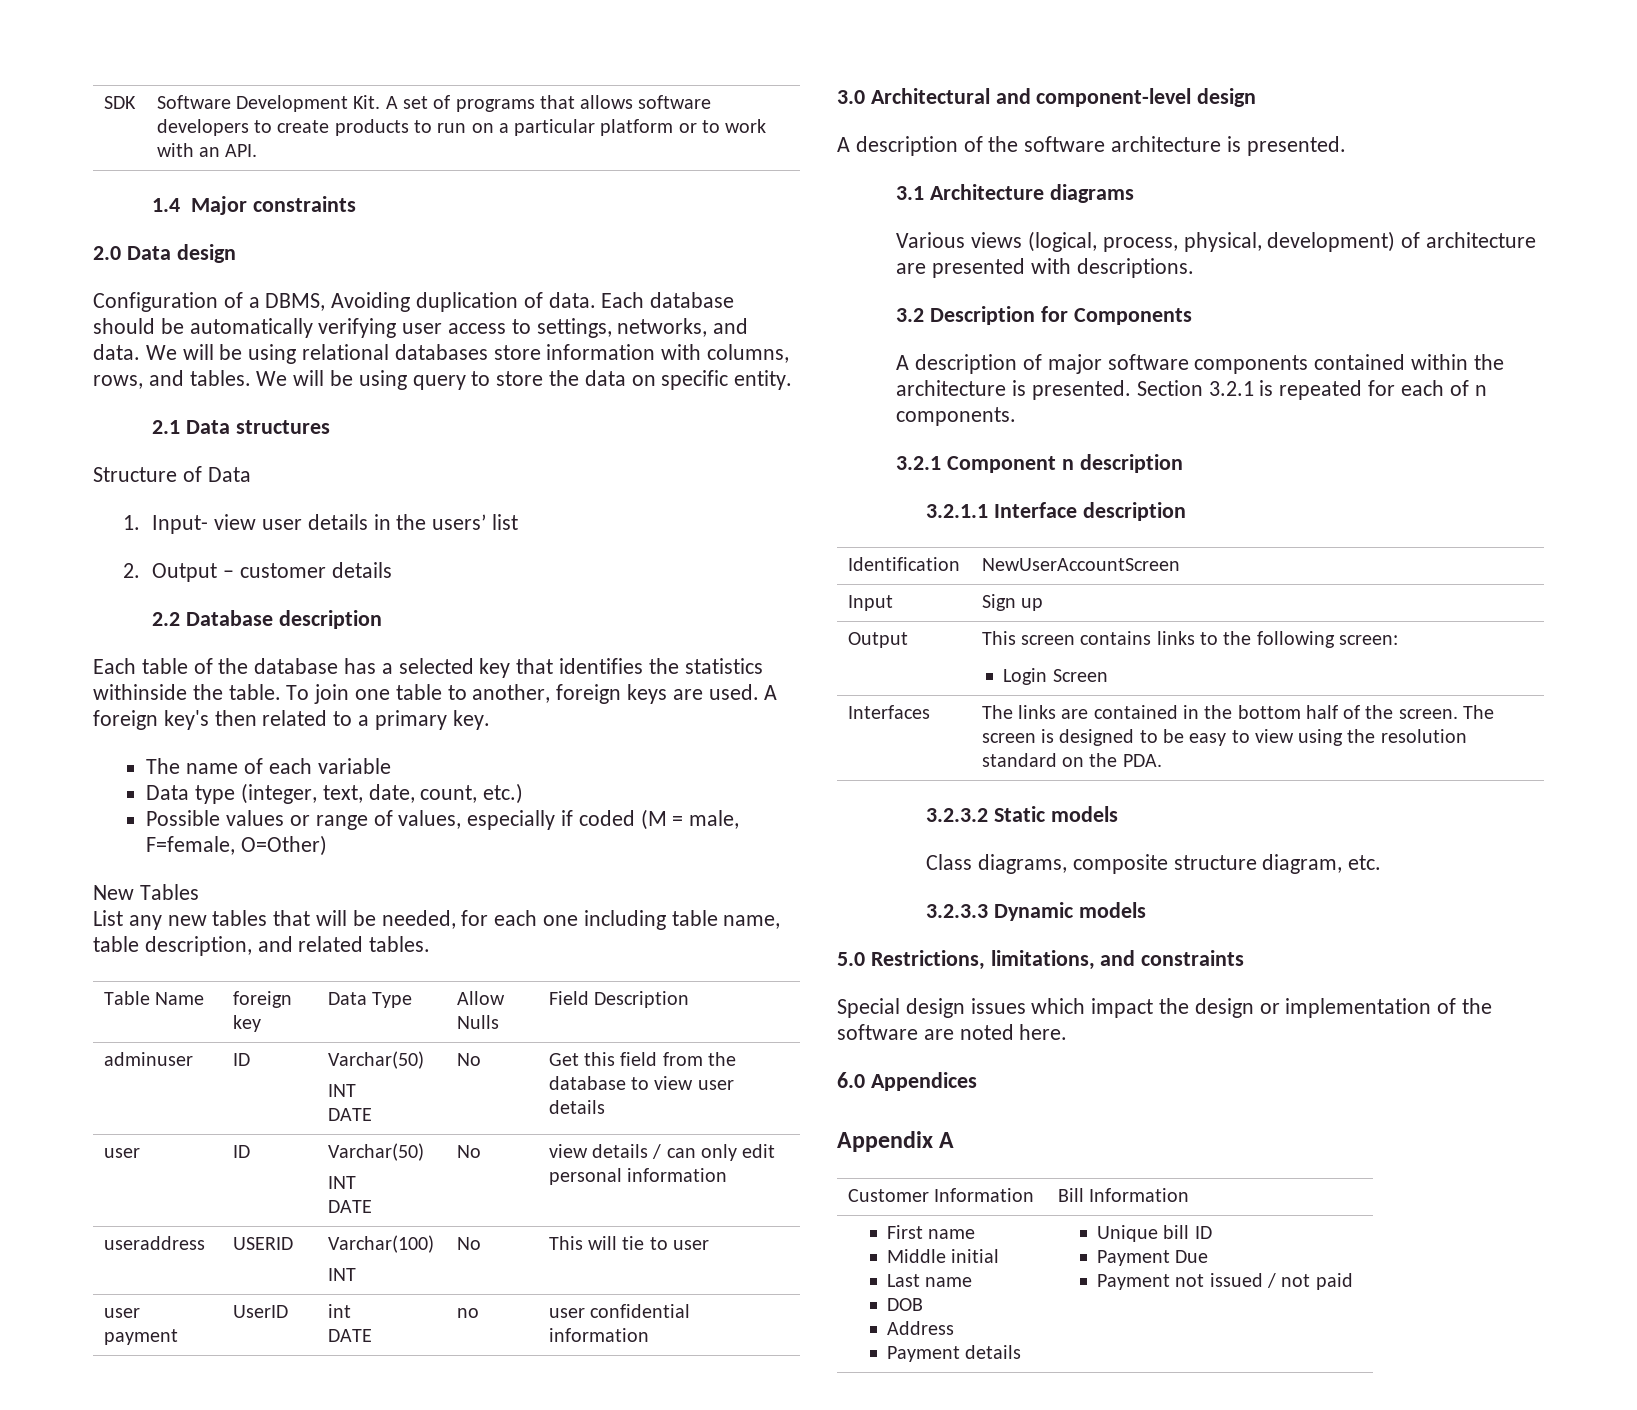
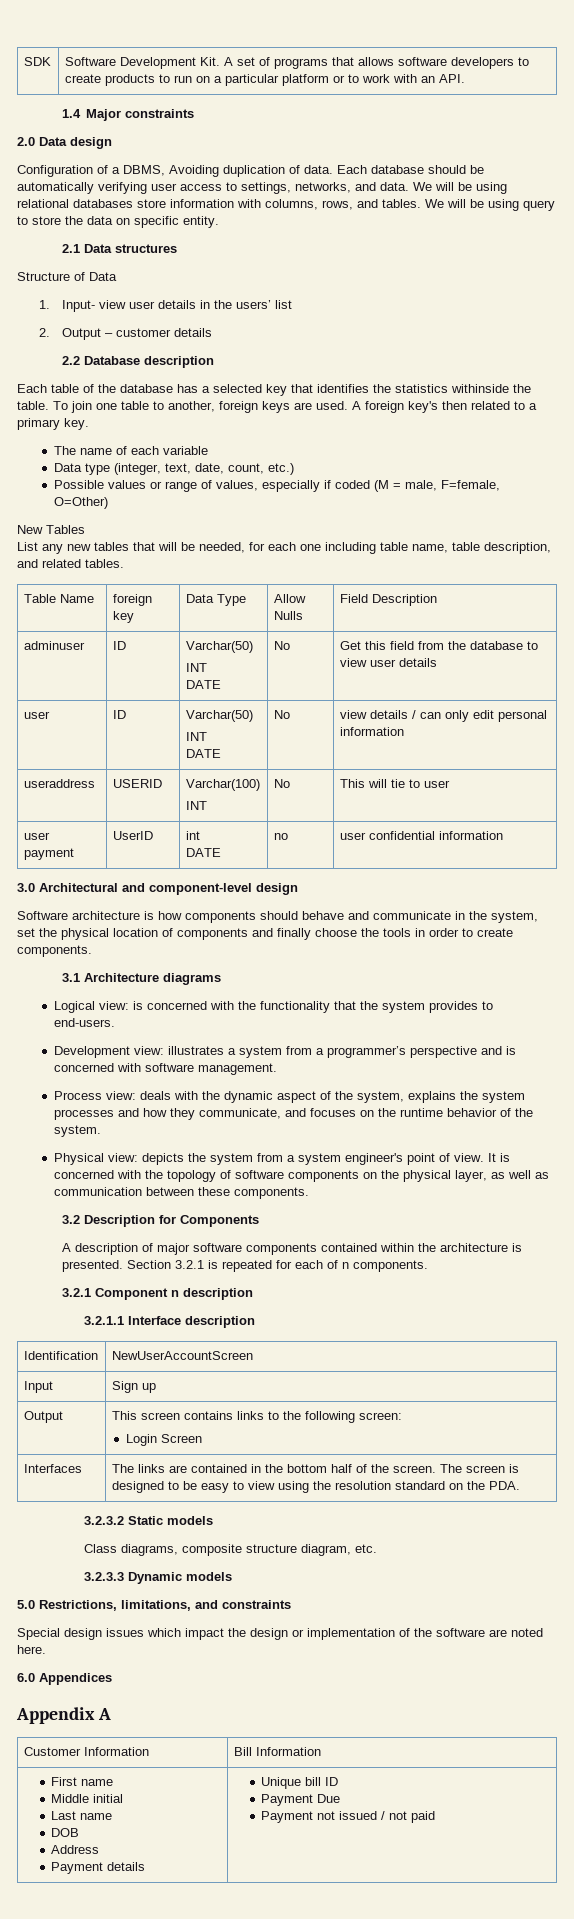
- A description of the software architecture is presented.
+ Software architecture is how components should behave and communicate in the system, set the physical location of components and finally choose the tools in order to create components.
  3.1 Architecture diagrams
- Various views (logical, process, physical, development) of architecture are presented with descriptions.
+ Logical view: is concerned with the functionality that the system provides to end-users.
+ Development view: illustrates a system from a programmer’s perspective and is concerned with software management.
+ Process view: deals with the dynamic aspect of the system, explains the system processes and how they communicate, and focuses on the runtime behavior of the system.
+ Physical view: depicts the system from a system engineer's point of view. It is concerned with the topology of software components on the physical layer, as well as communication between these components.

